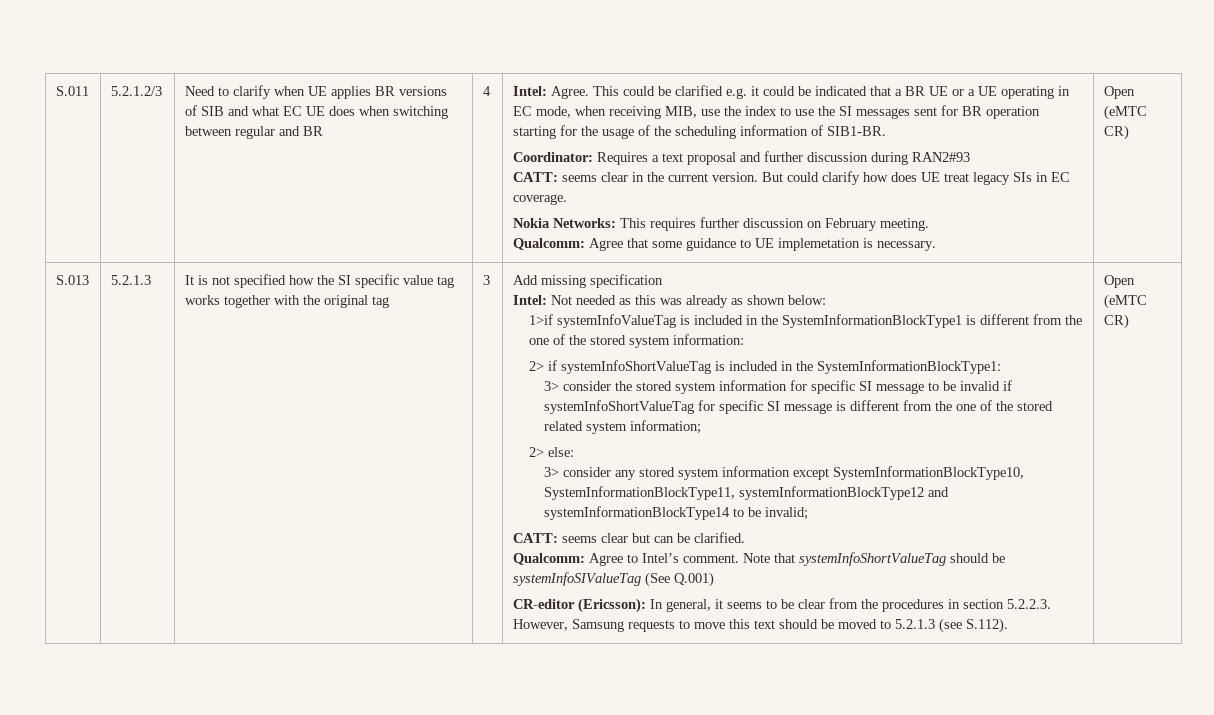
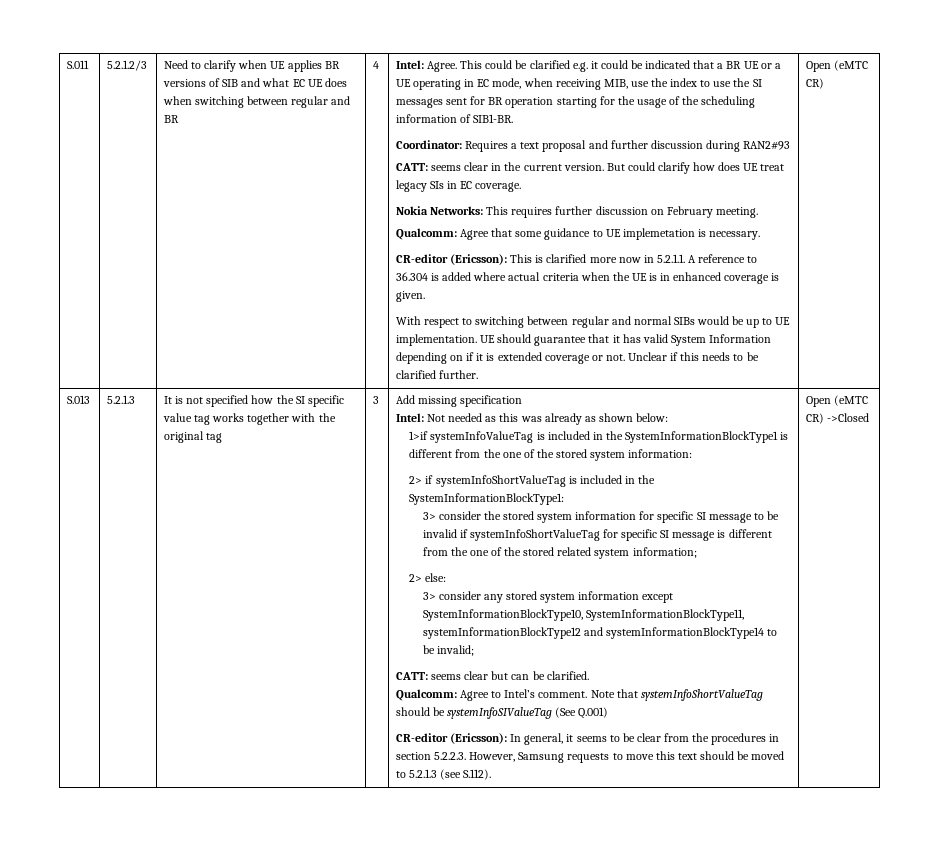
+ CR-editor (Ericsson): This is clarified more now in 5.2.1.1. A reference to 36.304 is added where actual criteria when the UE is in enhanced coverage is given.
+ With respect to switching between regular and normal SIBs would be up to UE implementation. UE should guarantee that it has valid System Information depending on if it is extended coverage or not. Unclear if this needs to be clarified further.
- CR-editor (Ericsson): In general, it seems to be clear from the procedures in section 5.2.2.3. However, Samsung requests to move this text should be moved to 5.2.1.3 (see S.112). | Open (eMTC CR)
+ CR-editor (Ericsson): In general, it seems to be clear from the procedures in section 5.2.2.3. However, Samsung requests to move this text should be moved to 5.2.1.3 (see S.112). | Open (eMTC CR) ->Closed

